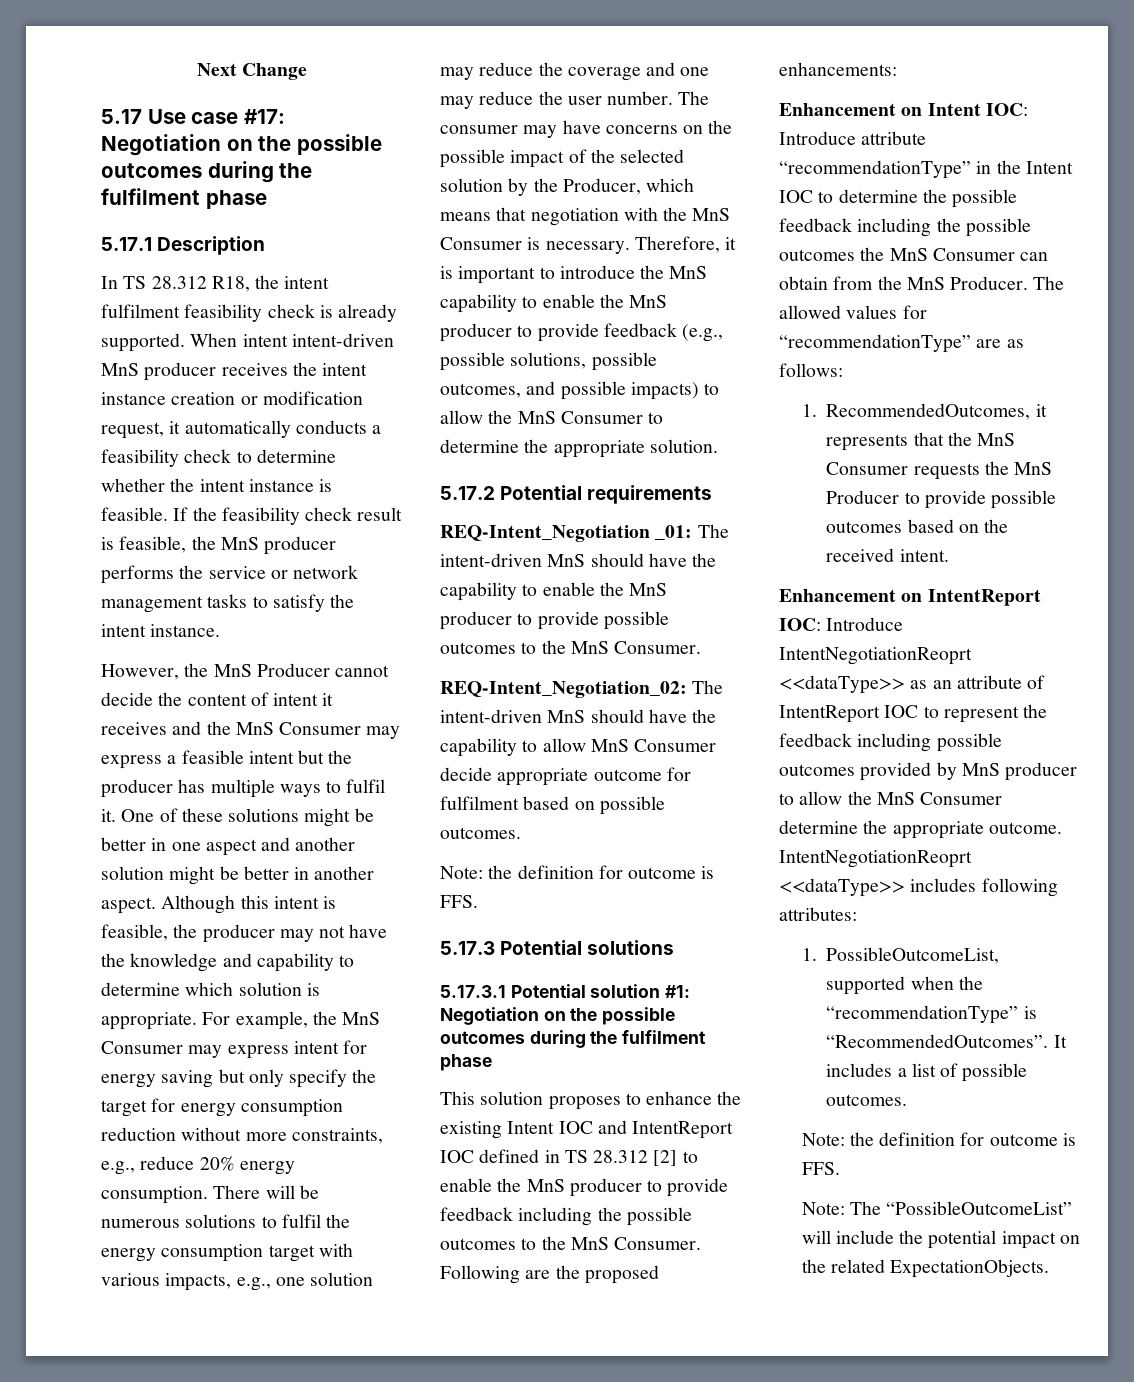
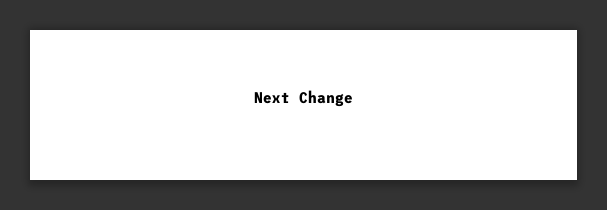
- 5.17 Use case #17: Negotiation on the possible outcomes during the fulfilment phase
- 5.17.1 Description
- In TS 28.312 R18, the intent fulfilment feasibility check is already supported. When intent intent-driven MnS producer receives the intent instance creation or modification request, it automatically conducts a feasibility check to determine whether the intent instance is feasible. If the feasibility check result is feasible, the MnS producer performs the service or network management tasks to satisfy the intent instance.
- However, the MnS Producer cannot decide the content of intent it receives and the MnS Consumer may express a feasible intent but the producer has multiple ways to fulfil it. One of these solutions might be better in one aspect and another solution might be better in another aspect. Although this intent is feasible, the producer may not have the knowledge and capability to determine which solution is appropriate. For example, the MnS Consumer may express intent for energy saving but only specify the target for energy consumption reduction without more constraints, e.g., reduce 20% energy consumption. There will be numerous solutions to fulfil the energy consumption target with various impacts, e.g., one solution may reduce the coverage and one may reduce the user number. The consumer may have concerns on the possible impact of the selected solution by the Producer, which means that negotiation with the MnS Consumer is necessary. Therefore, it is important to introduce the MnS capability to enable the MnS producer to provide feedback (e.g., possible solutions, possible outcomes, and possible impacts) to allow the MnS Consumer to determine the appropriate solution.
- 5.17.2 Potential requirements
- REQ-Intent_Negotiation _01: The intent-driven MnS should have the capability to enable the MnS producer to provide possible outcomes to the MnS Consumer.
- REQ-Intent_Negotiation_02: The intent-driven MnS should have the capability to allow MnS Consumer decide appropriate outcome for fulfilment based on possible outcomes.
- Note: the definition for outcome is FFS.
- 5.17.3 Potential solutions
- 5.17.3.1 Potential solution #1: Negotiation on the possible outcomes during the fulfilment phase
- This solution proposes to enhance the existing Intent IOC and IntentReport IOC defined in TS 28.312 [2] to enable the MnS producer to provide feedback including the possible outcomes to the MnS Consumer. Following are the proposed enhancements:
- Enhancement on Intent IOC: Introduce attribute “recommendationType” in the Intent IOC to determine the possible feedback including the possible outcomes the MnS Consumer can obtain from the MnS Producer. The allowed values for “recommendationType” are as follows:
- 1. RecommendedOutcomes, it represents that the MnS Consumer requests the MnS Producer to provide possible outcomes based on the received intent.
- Enhancement on IntentReport IOC: Introduce IntentNegotiationReoprt <<dataType>> as an attribute of IntentReport IOC to represent the feedback including possible outcomes provided by MnS producer to allow the MnS Consumer determine the appropriate outcome. IntentNegotiationReoprt <<dataType>> includes following attributes:
- 1. PossibleOutcomeList, supported when the “recommendationType” is “RecommendedOutcomes”. It includes a list of possible outcomes.
- Note: the definition for outcome is FFS.
- Note: The “PossibleOutcomeList” will include the potential impact on the related ExpectationObjects.

